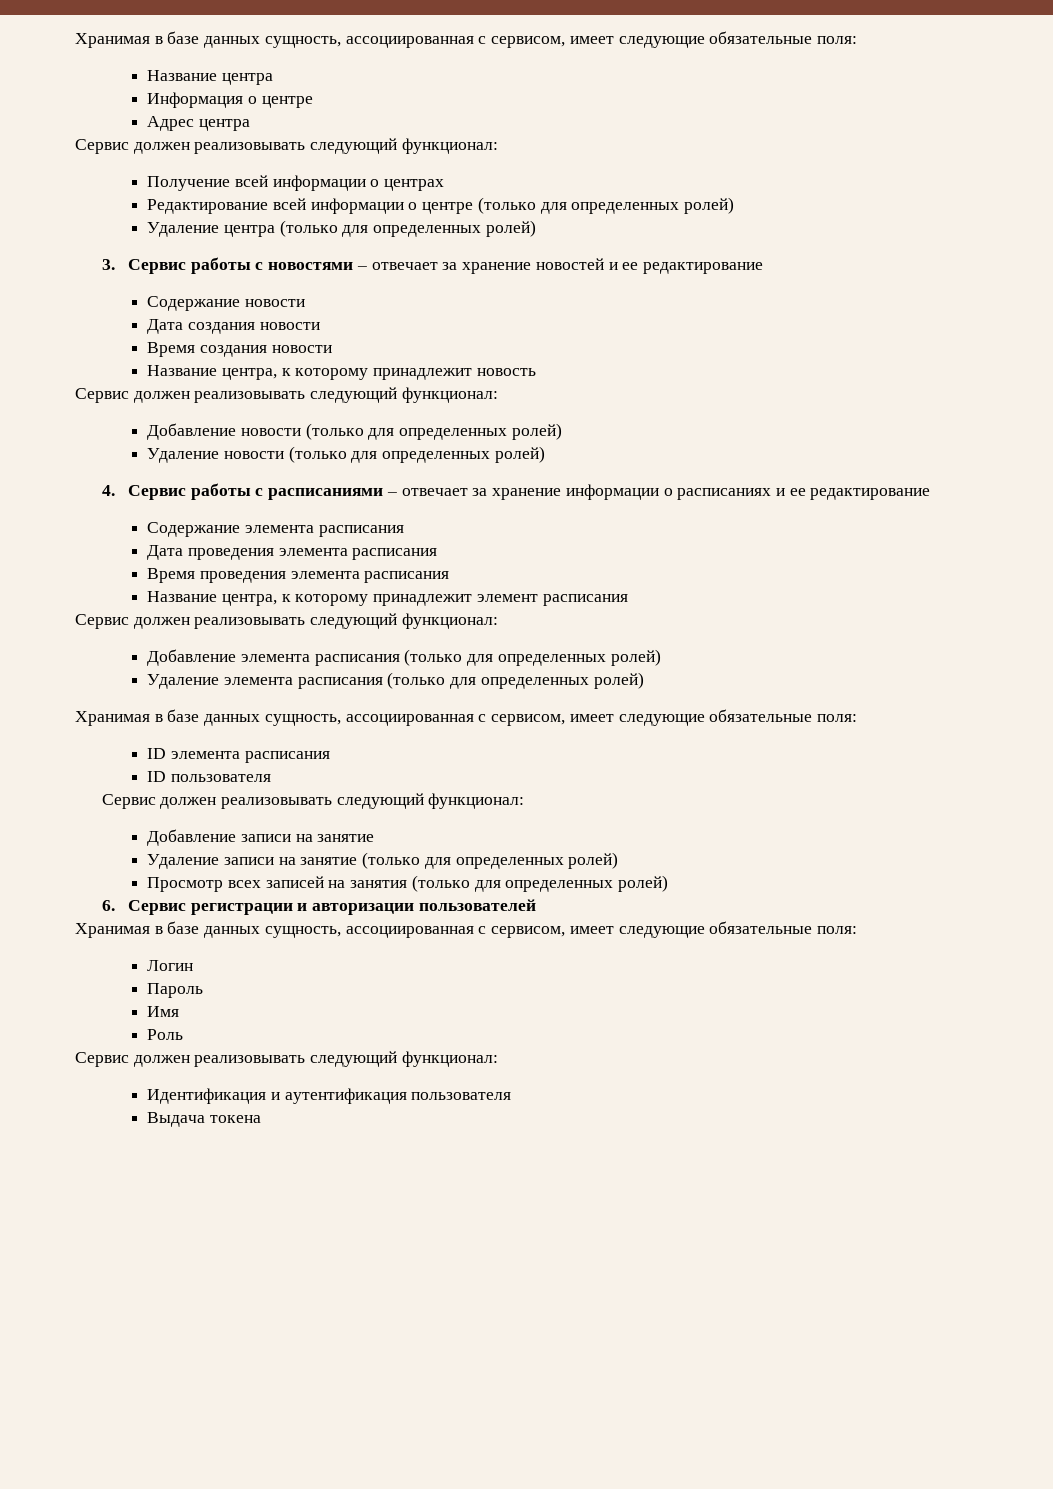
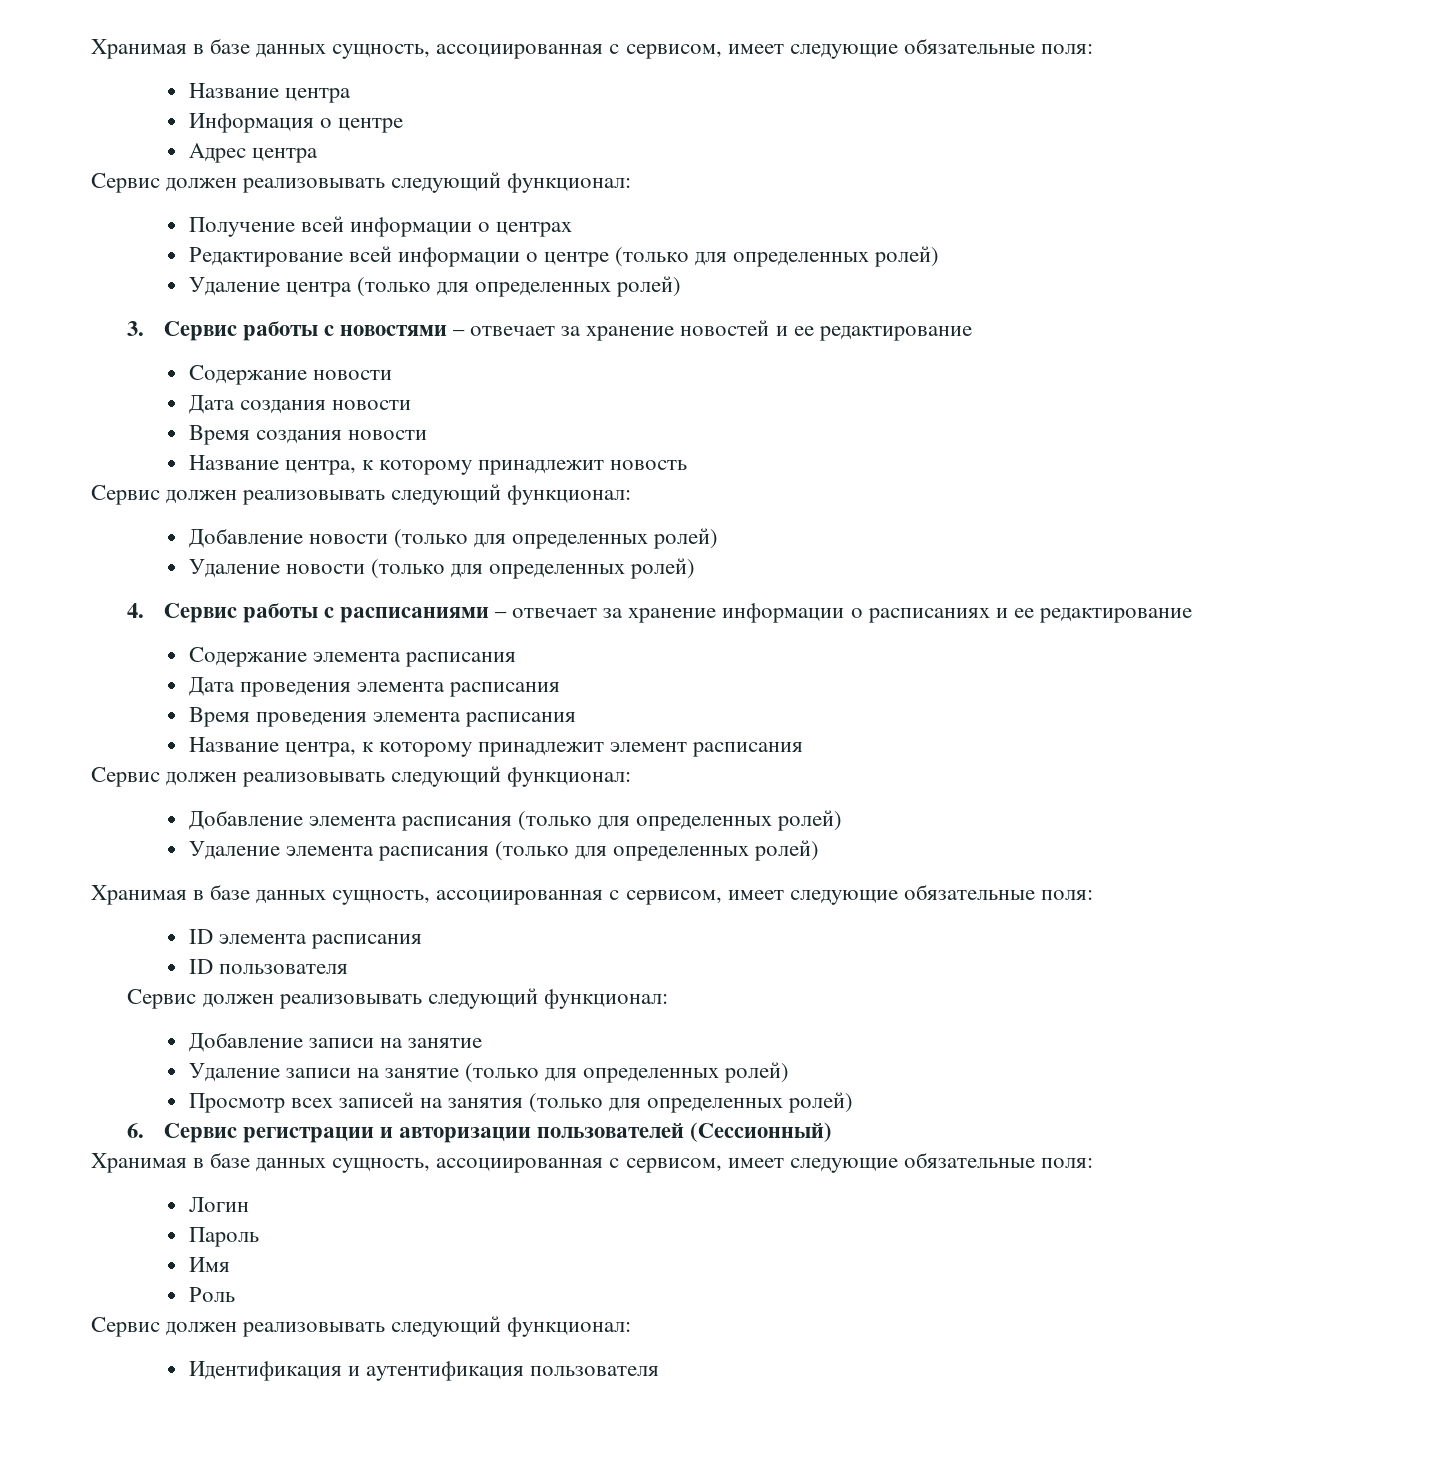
- 6. Сервис регистрации и авторизации пользователей
+ 6. Сервис регистрации и авторизации пользователей (Сессионный)
- Выдача токена

